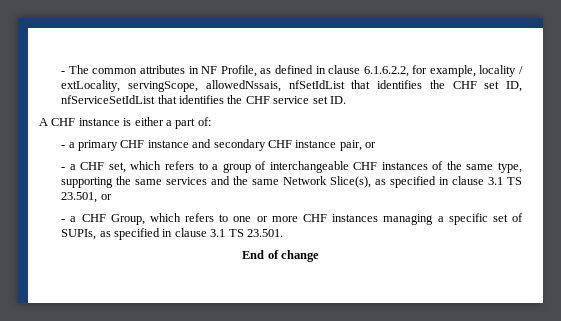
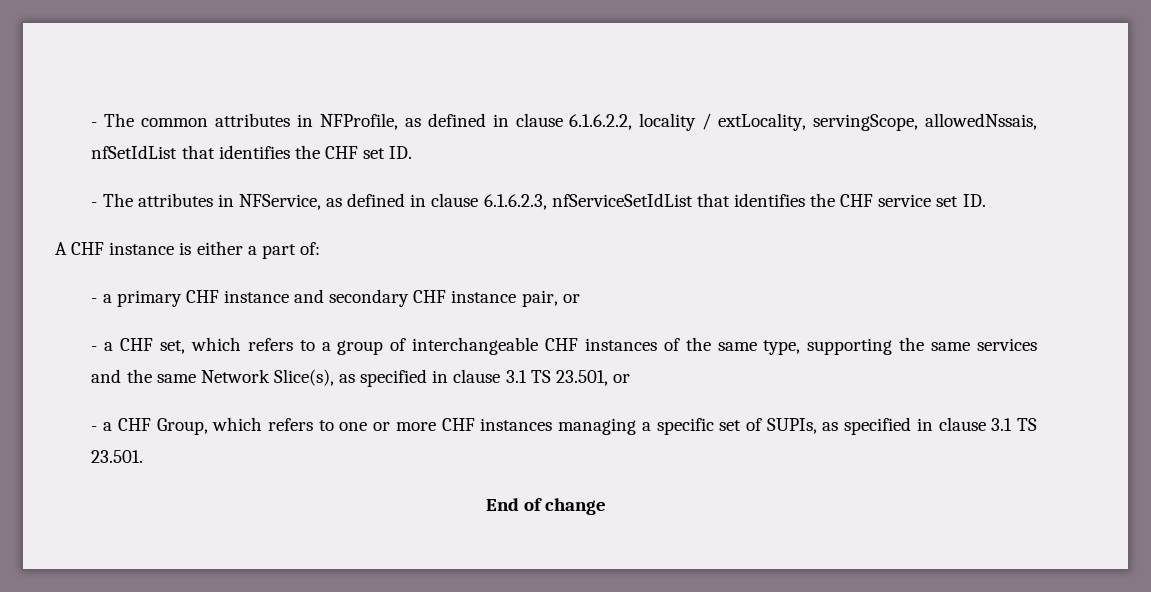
- - The common attributes in NF Profile, as defined in clause 6.1.6.2.2, for example, locality / extLocality, servingScope, allowedNssais, nfSetIdList that identifies the CHF set ID, nfServiceSetIdList that identifies the CHF service set ID.
+ - The common attributes in NFProfile, as defined in clause 6.1.6.2.2, locality / extLocality, servingScope, allowedNssais, nfSetIdList that identifies the CHF set ID.
+ - The attributes in NFService, as defined in clause 6.1.6.2.3, nfServiceSetIdList that identifies the CHF service set ID.

